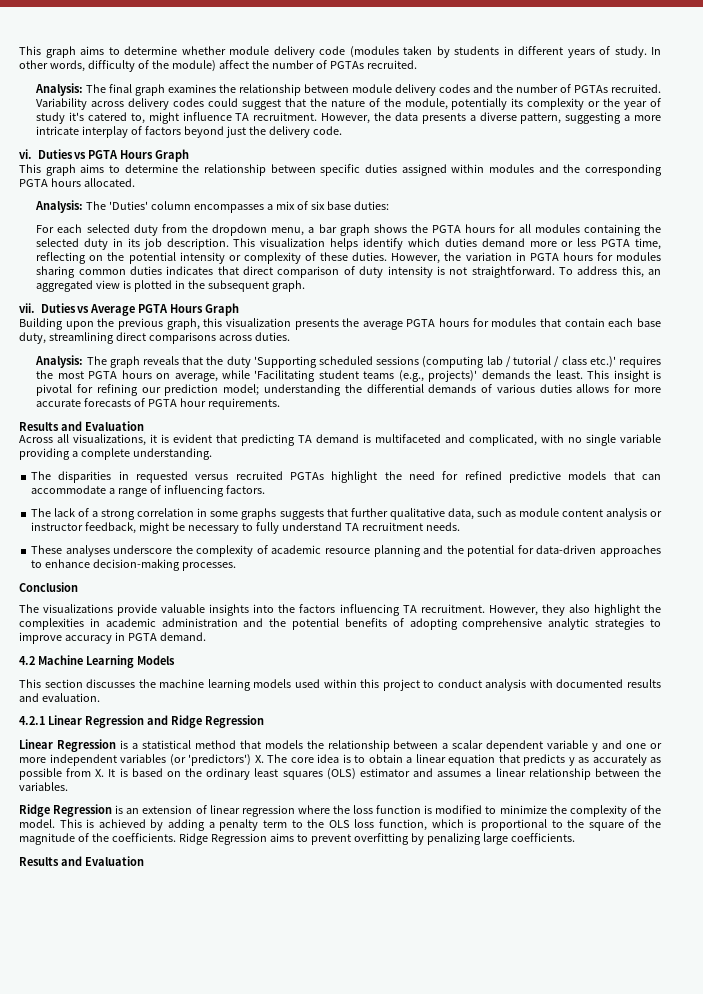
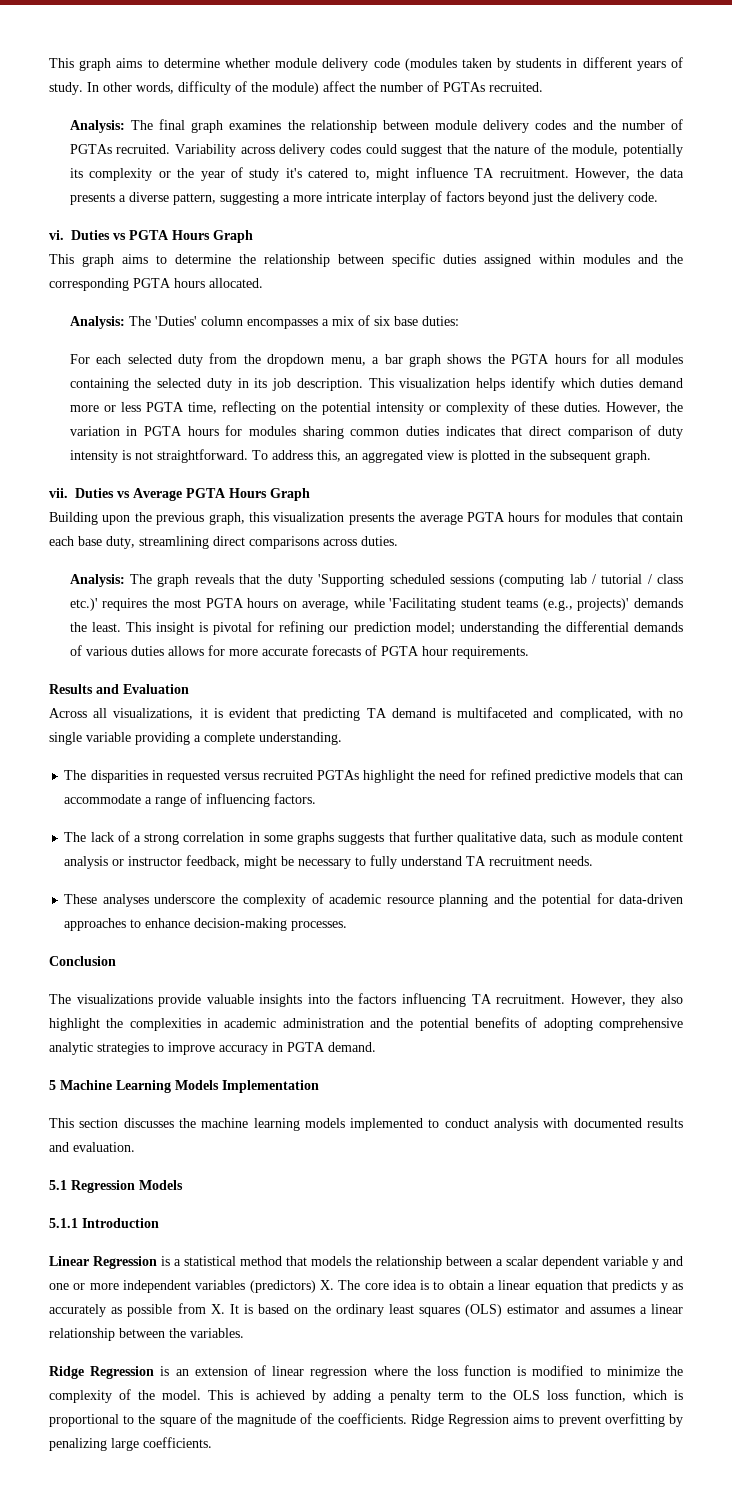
- 4.2 Machine Learning Models
+ 5 Machine Learning Models Implementation
- This section discusses the machine learning models used within this project to conduct analysis with documented results and evaluation.
+ This section discusses the machine learning models implemented to conduct analysis with documented results and evaluation.
- 4.2.1 Linear Regression and Ridge Regression
+ 5.1 Regression Models
+ 5.1.1 Introduction
- Linear Regression is a statistical method that models the relationship between a scalar dependent variable y and one or more independent variables (or 'predictors') X. The core idea is to obtain a linear equation that predicts y as accurately as possible from X. It is based on the ordinary least squares (OLS) estimator and assumes a linear relationship between the variables.
+ Linear Regression is a statistical method that models the relationship between a scalar dependent variable y and one or more independent variables (predictors) X. The core idea is to obtain a linear equation that predicts y as accurately as possible from X. It is based on the ordinary least squares (OLS) estimator and assumes a linear relationship between the variables.
  Ridge Regression aims to prevent overfitting by penalizing large coefficients.
- Results and Evaluation

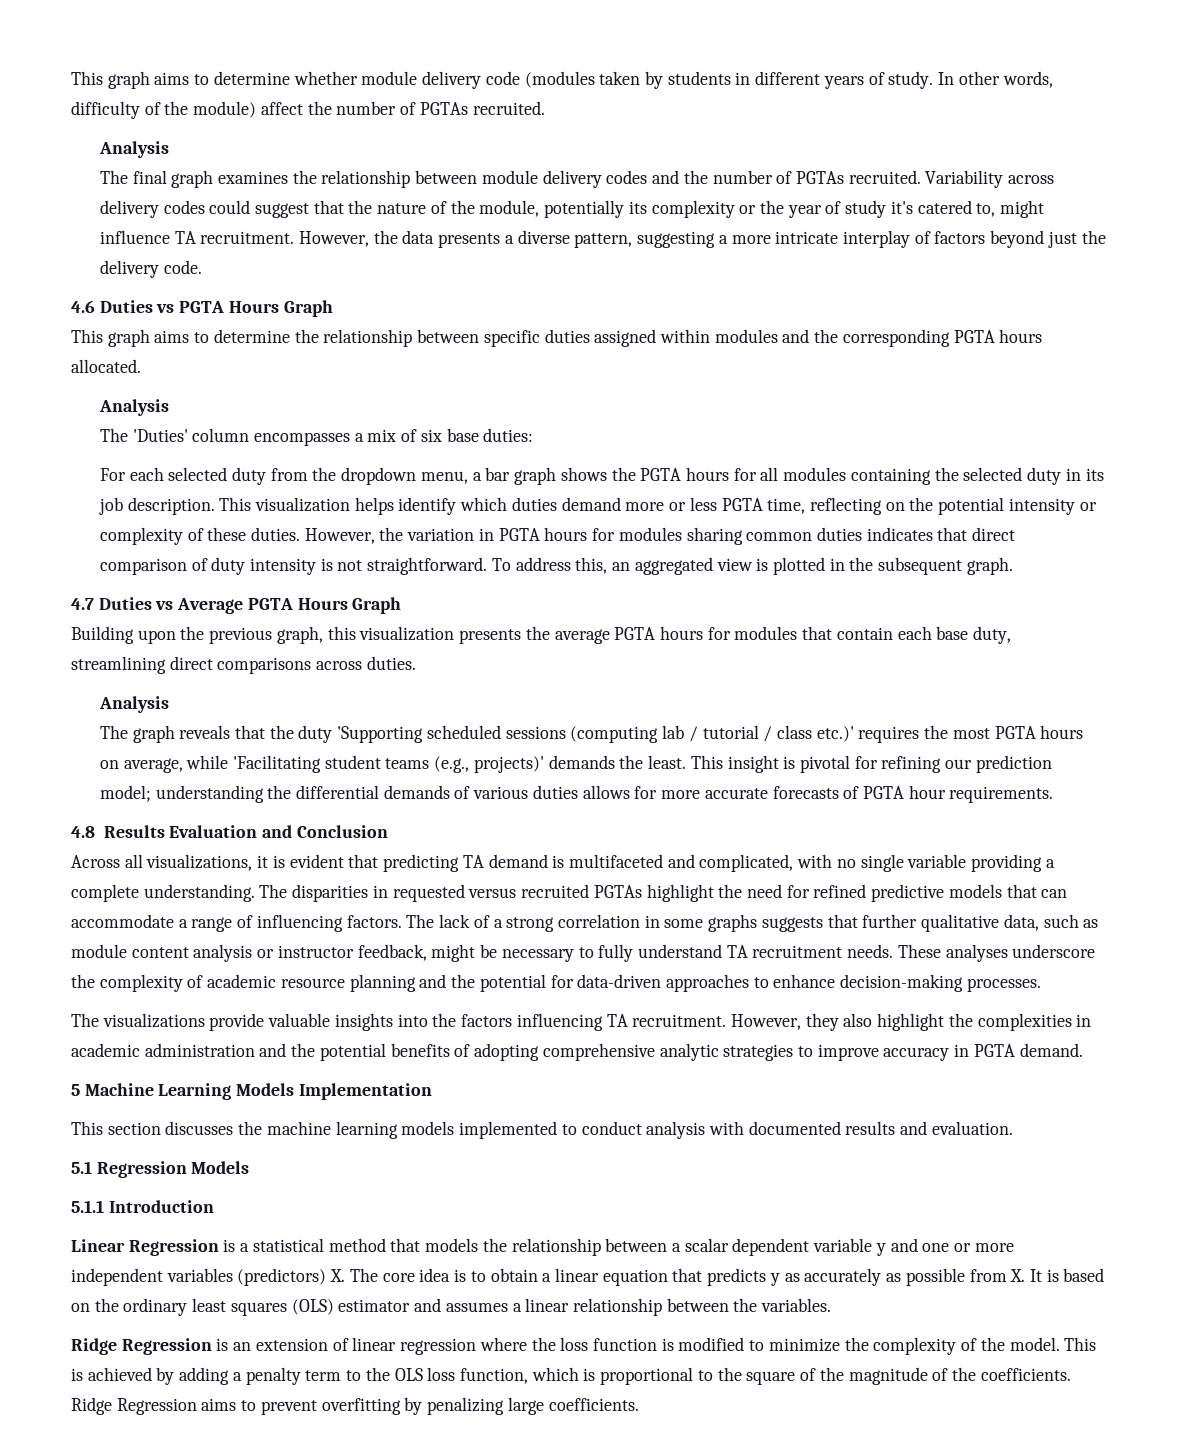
  In other words, difficulty of the module) affect the number of PGTAs recruited.
- Analysis: The final graph examines the relationship between module delivery codes and the number of PGTAs recruited.
+ Analysis
+ The final graph examines the relationship between module delivery codes and the number of PGTAs recruited.
- vi. Duties vs PGTA Hours Graph
+ 4.6 Duties vs PGTA Hours Graph
  This graph aims to determine the relationship between specific duties assigned within modules and the corresponding PGTA hours allocated.
- Analysis: The 'Duties' column encompasses a mix of six base duties:
+ Analysis
+ The 'Duties' column encompasses a mix of six base duties:
- vii. Duties vs Average PGTA Hours Graph
+ 4.7 Duties vs Average PGTA Hours Graph
  Building upon the previous graph, this visualization presents the average PGTA hours for modules that contain each base duty, streamlining direct comparisons across duties.
- Analysis: The graph reveals that the duty 'Supporting scheduled sessions (computing lab / tutorial / class etc.)' requires the most PGTA hours on average, while 'Facilitating student teams (e.g., projects)' demands the least.
+ Analysis
+ The graph reveals that the duty 'Supporting scheduled sessions (computing lab / tutorial / class etc.)' requires the most PGTA hours on average, while 'Facilitating student teams (e.g., projects)' demands the least.
- Results and Evaluation
+ 4.8 Results Evaluation and Conclusion
- Across all visualizations, it is evident that predicting TA demand is multifaceted and complicated, with no single variable providing a complete understanding.
- The disparities in requested versus recruited PGTAs highlight the need for refined predictive models that can accommodate a range of influencing factors.
- The lack of a strong correlation in some graphs suggests that further qualitative data, such as module content analysis or instructor feedback, might be necessary to fully understand TA recruitment needs.
- These analyses underscore the complexity of academic resource planning and the potential for data-driven approaches to enhance decision-making processes.
+ Across all visualizations, it is evident that predicting TA demand is multifaceted and complicated, with no single variable providing a complete understanding. The disparities in requested versus recruited PGTAs highlight the need for refined predictive models that can accommodate a range of influencing factors. The lack of a strong correlation in some graphs suggests that further qualitative data, such as module content analysis or instructor feedback, might be necessary to fully understand TA recruitment needs. These analyses underscore the complexity of academic resource planning and the potential for data-driven approaches to enhance decision-making processes.
- Conclusion

